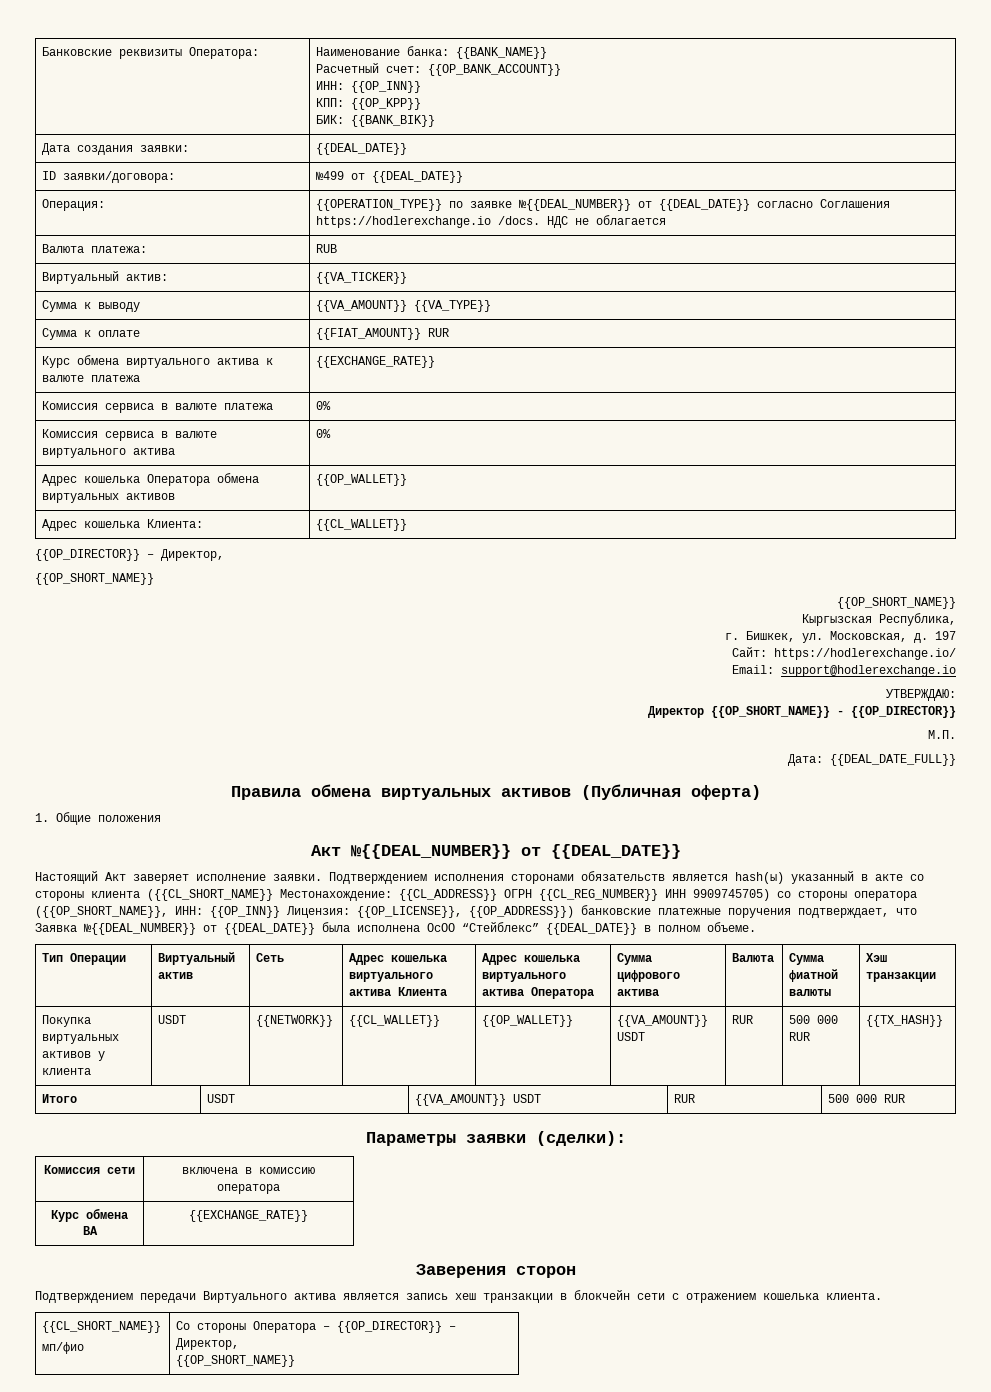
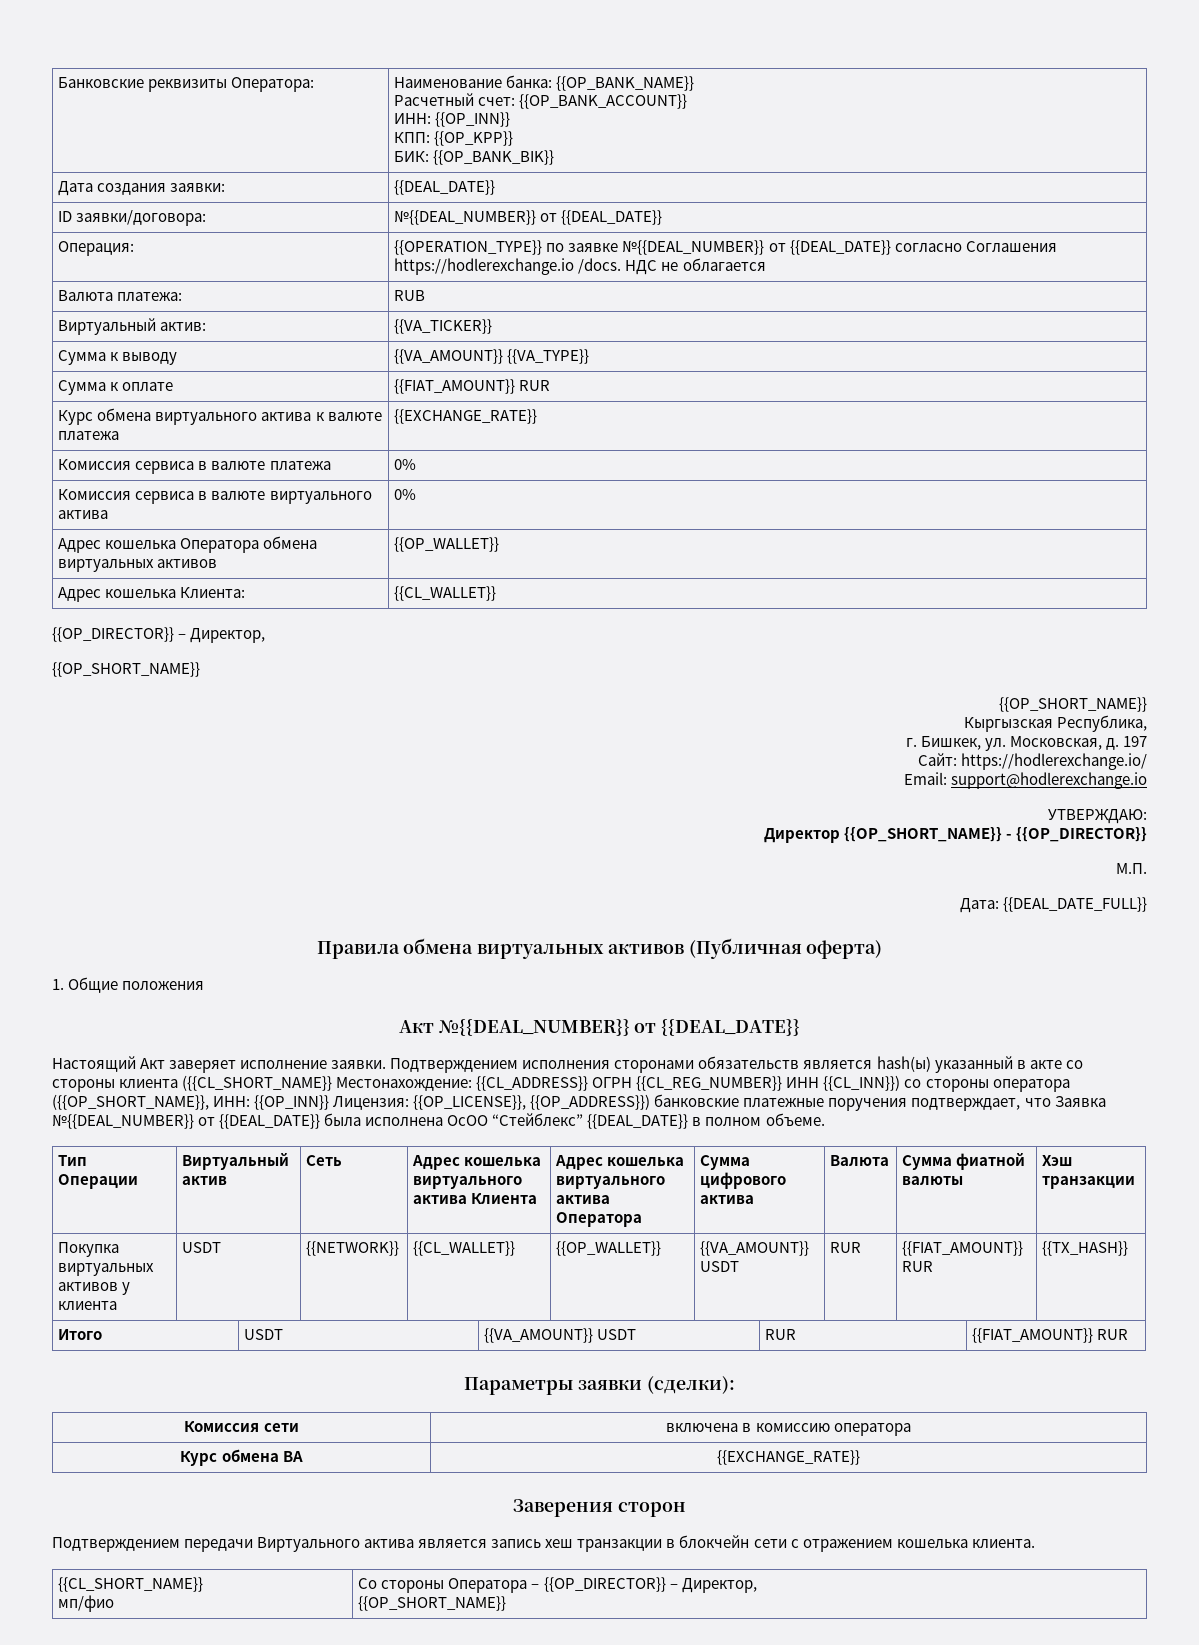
- Банковские реквизиты Оператора: | Наименование банка: {{BANK_NAME}}
+ Банковские реквизиты Оператора: | Наименование банка: {{OP_BANK_NAME}}
  Расчетный счет: {{OP_BANK_ACCOUNT}}
  ИНН: {{OP_INN}}
  КПП: {{OP_KPP}}
- БИК: {{BANK_BIK}}
+ БИК: {{OP_BANK_BIK}}
- ID заявки/договора: | №499 от {{DEAL_DATE}}
+ ID заявки/договора: | №{{DEAL_NUMBER}} от {{DEAL_DATE}}
- Подтверждением исполнения сторонами обязательств является hash(ы) указанный в акте со стороны клиента ({{CL_SHORT_NAME}} Местонахождение: {{CL_ADDRESS}} ОГРН {{CL_REG_NUMBER}} ИНН 9909745705) со стороны оператора ({{OP_SHORT_NAME}}, ИНН: {{OP_INN}} Лицензия: {{OP_LICENSE}}, {{OP_ADDRESS}}) банковские платежные поручения подтверждает, что Заявка №{{DEAL_NUMBER}} от {{DEAL_DATE}} была исполнена ОсОО “Стейблекс” {{DEAL_DATE}} в полном объеме.
+ Подтверждением исполнения сторонами обязательств является hash(ы) указанный в акте со стороны клиента ({{CL_SHORT_NAME}} Местонахождение: {{CL_ADDRESS}} ОГРН {{CL_REG_NUMBER}} ИНН {{CL_INN}}) со стороны оператора ({{OP_SHORT_NAME}}, ИНН: {{OP_INN}} Лицензия: {{OP_LICENSE}}, {{OP_ADDRESS}}) банковские платежные поручения подтверждает, что Заявка №{{DEAL_NUMBER}} от {{DEAL_DATE}} была исполнена ОсОО “Стейблекс” {{DEAL_DATE}} в полном объеме.
- Покупка виртуальных активов у клиента | USDT | {{NETWORK}} | {{CL_WALLET}} | {{OP_WALLET}} | {{VA_AMOUNT}} USDT | RUR | 500 000 RUR | {{TX_HASH}}
+ Покупка виртуальных активов у клиента | USDT | {{NETWORK}} | {{CL_WALLET}} | {{OP_WALLET}} | {{VA_AMOUNT}} USDT | RUR | {{FIAT_AMOUNT}} RUR | {{TX_HASH}}
- Итого | USDT | {{VA_AMOUNT}} USDT | RUR | 500 000 RUR
+ Итого | USDT | {{VA_AMOUNT}} USDT | RUR | {{FIAT_AMOUNT}} RUR

